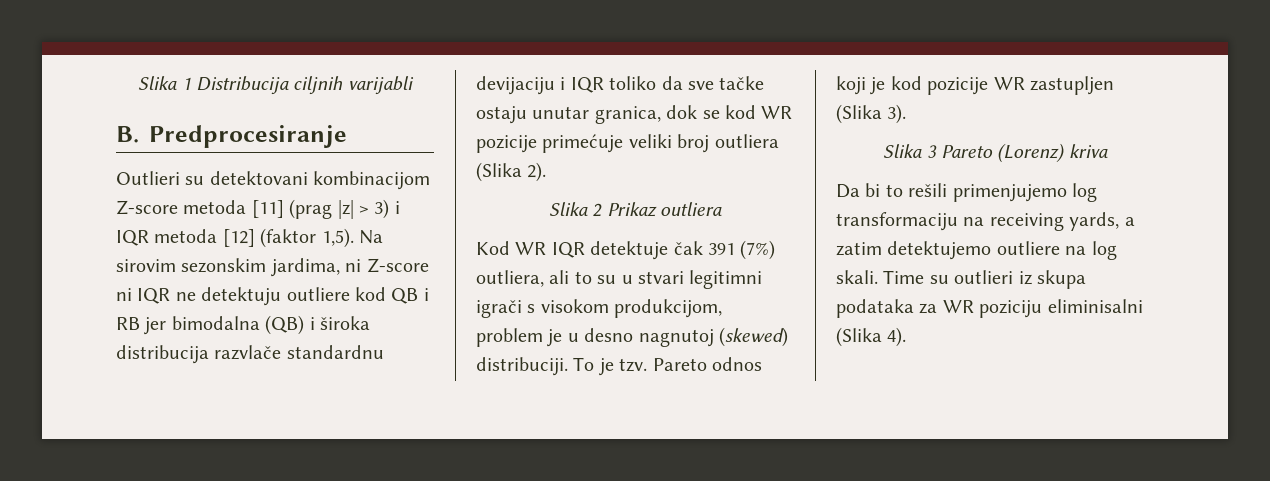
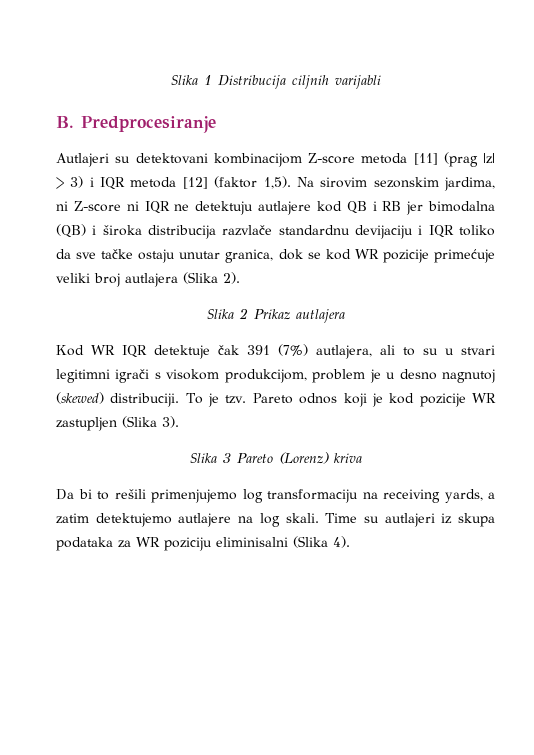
- Outlieri su detektovani kombinacijom Z-score metoda [11] (prag |z| > 3) i IQR metoda [12] (faktor 1,5).
+ Autlajeri su detektovani kombinacijom Z-score metoda [11] (prag |z| > 3) i IQR metoda [12] (faktor 1,5).
- Na sirovim sezonskim jardima, ni Z-score ni IQR ne detektuju outliere kod QB i RB jer bimodalna (QB) i široka distribucija razvlače standardnu devijaciju i IQR toliko da sve tačke ostaju unutar granica, dok se kod WR pozicije primećuje veliki broj outliera (Slika 2).
+ Na sirovim sezonskim jardima, ni Z-score ni IQR ne detektuju autlajere kod QB i RB jer bimodalna (QB) i široka distribucija razvlače standardnu devijaciju i IQR toliko da sve tačke ostaju unutar granica, dok se kod WR pozicije primećuje veliki broj autlajera (Slika 2).
- Slika 2 Prikaz outliera
+ Slika 2 Prikaz autlajera
- Kod WR IQR detektuje čak 391 (7%) outliera, ali to su u stvari legitimni igrači s visokom produkcijom, problem je u desno nagnutoj (skewed) distribuciji.
+ Kod WR IQR detektuje čak 391 (7%) autlajera, ali to su u stvari legitimni igrači s visokom produkcijom, problem je u desno nagnutoj (skewed) distribuciji.
- Da bi to rešili primenjujemo log transformaciju na receiving yards, a zatim detektujemo outliere na log skali.
+ Da bi to rešili primenjujemo log transformaciju na receiving yards, a zatim detektujemo autlajere na log skali.
- Time su outlieri iz skupa podataka za WR poziciju eliminisalni (Slika 4).
+ Time su autlajeri iz skupa podataka za WR poziciju eliminisalni (Slika 4).

